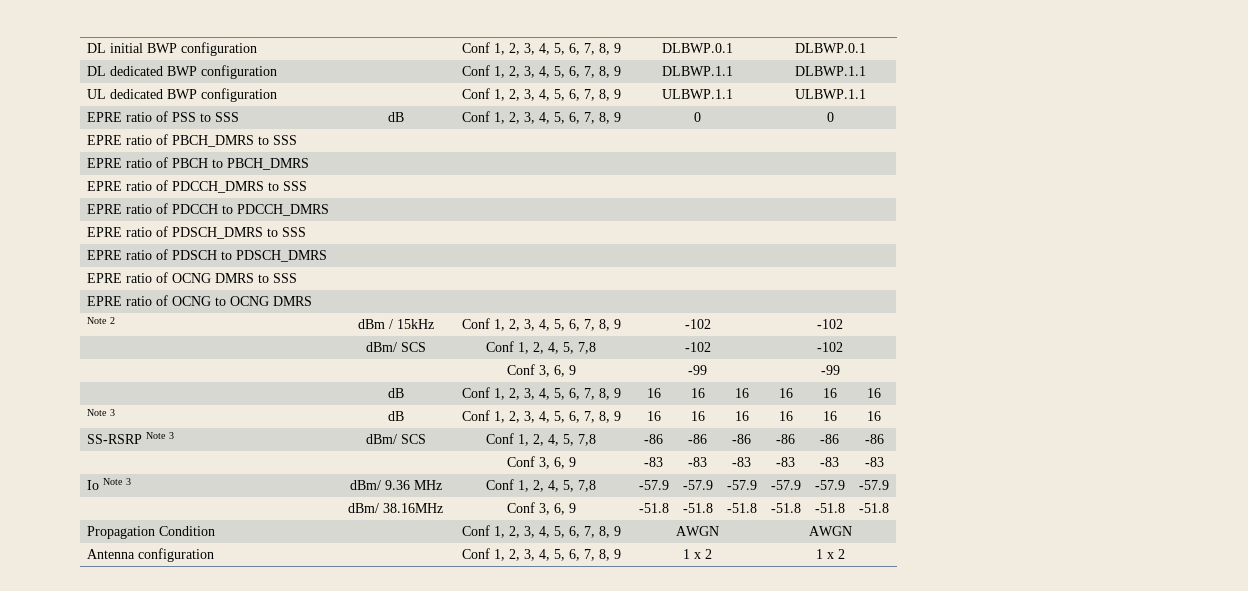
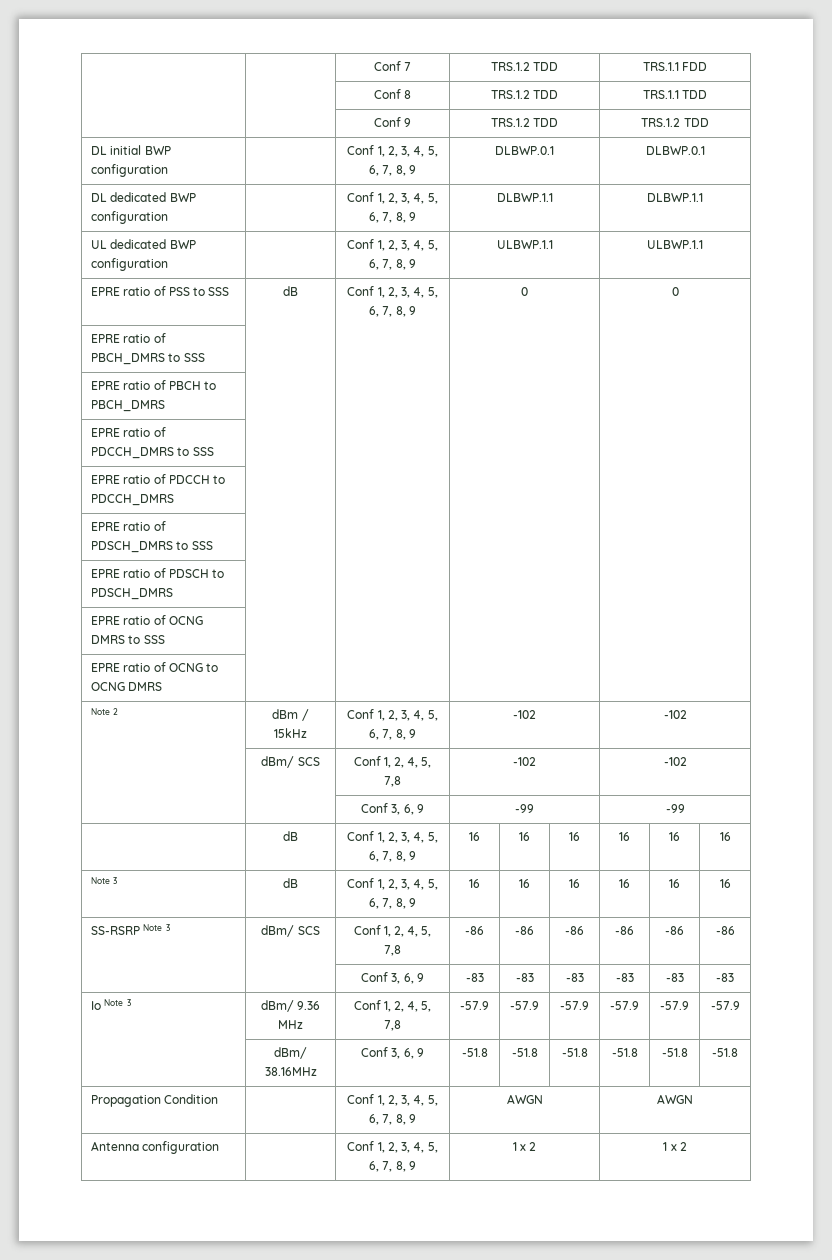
+ | | Conf 7 | TRS.1.2 TDD | TRS.1.1 FDD
+ | | Conf 8 | TRS.1.2 TDD | TRS.1.1 TDD
+ | | Conf 9 | TRS.1.2 TDD | TRS.1.2 TDD

